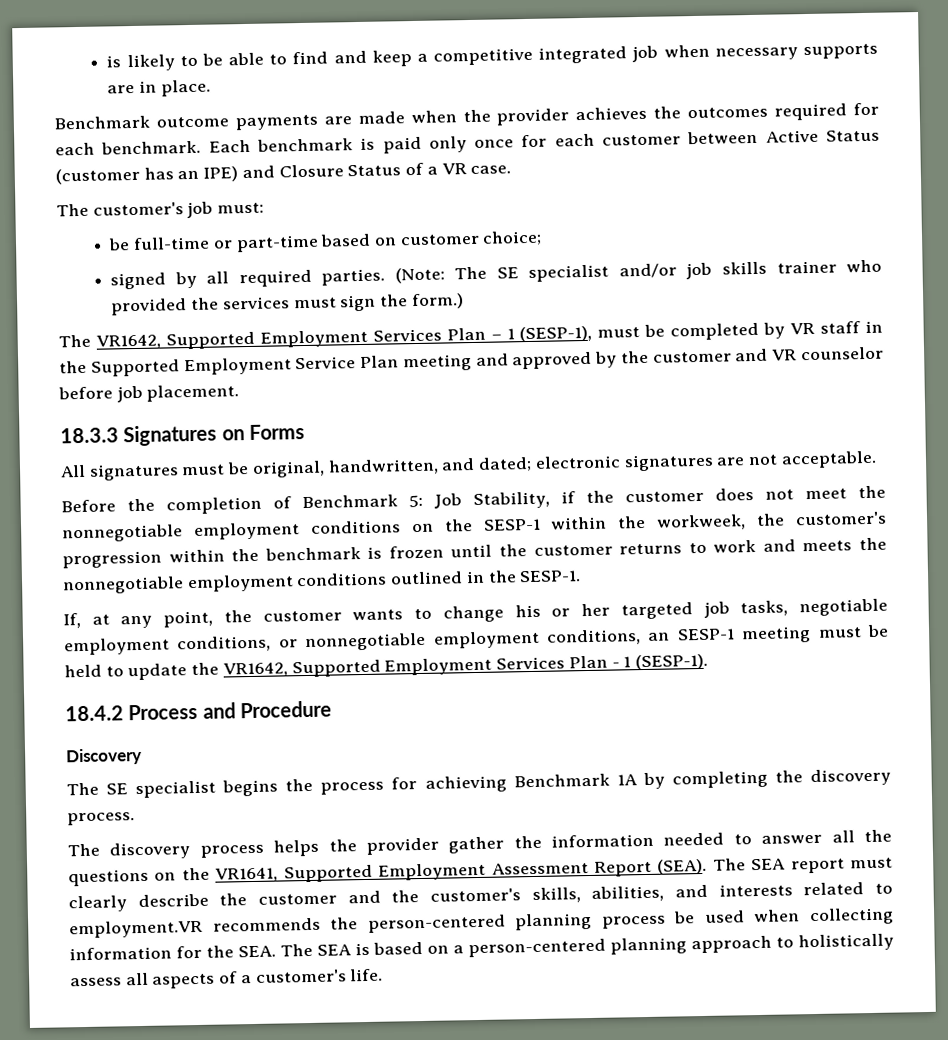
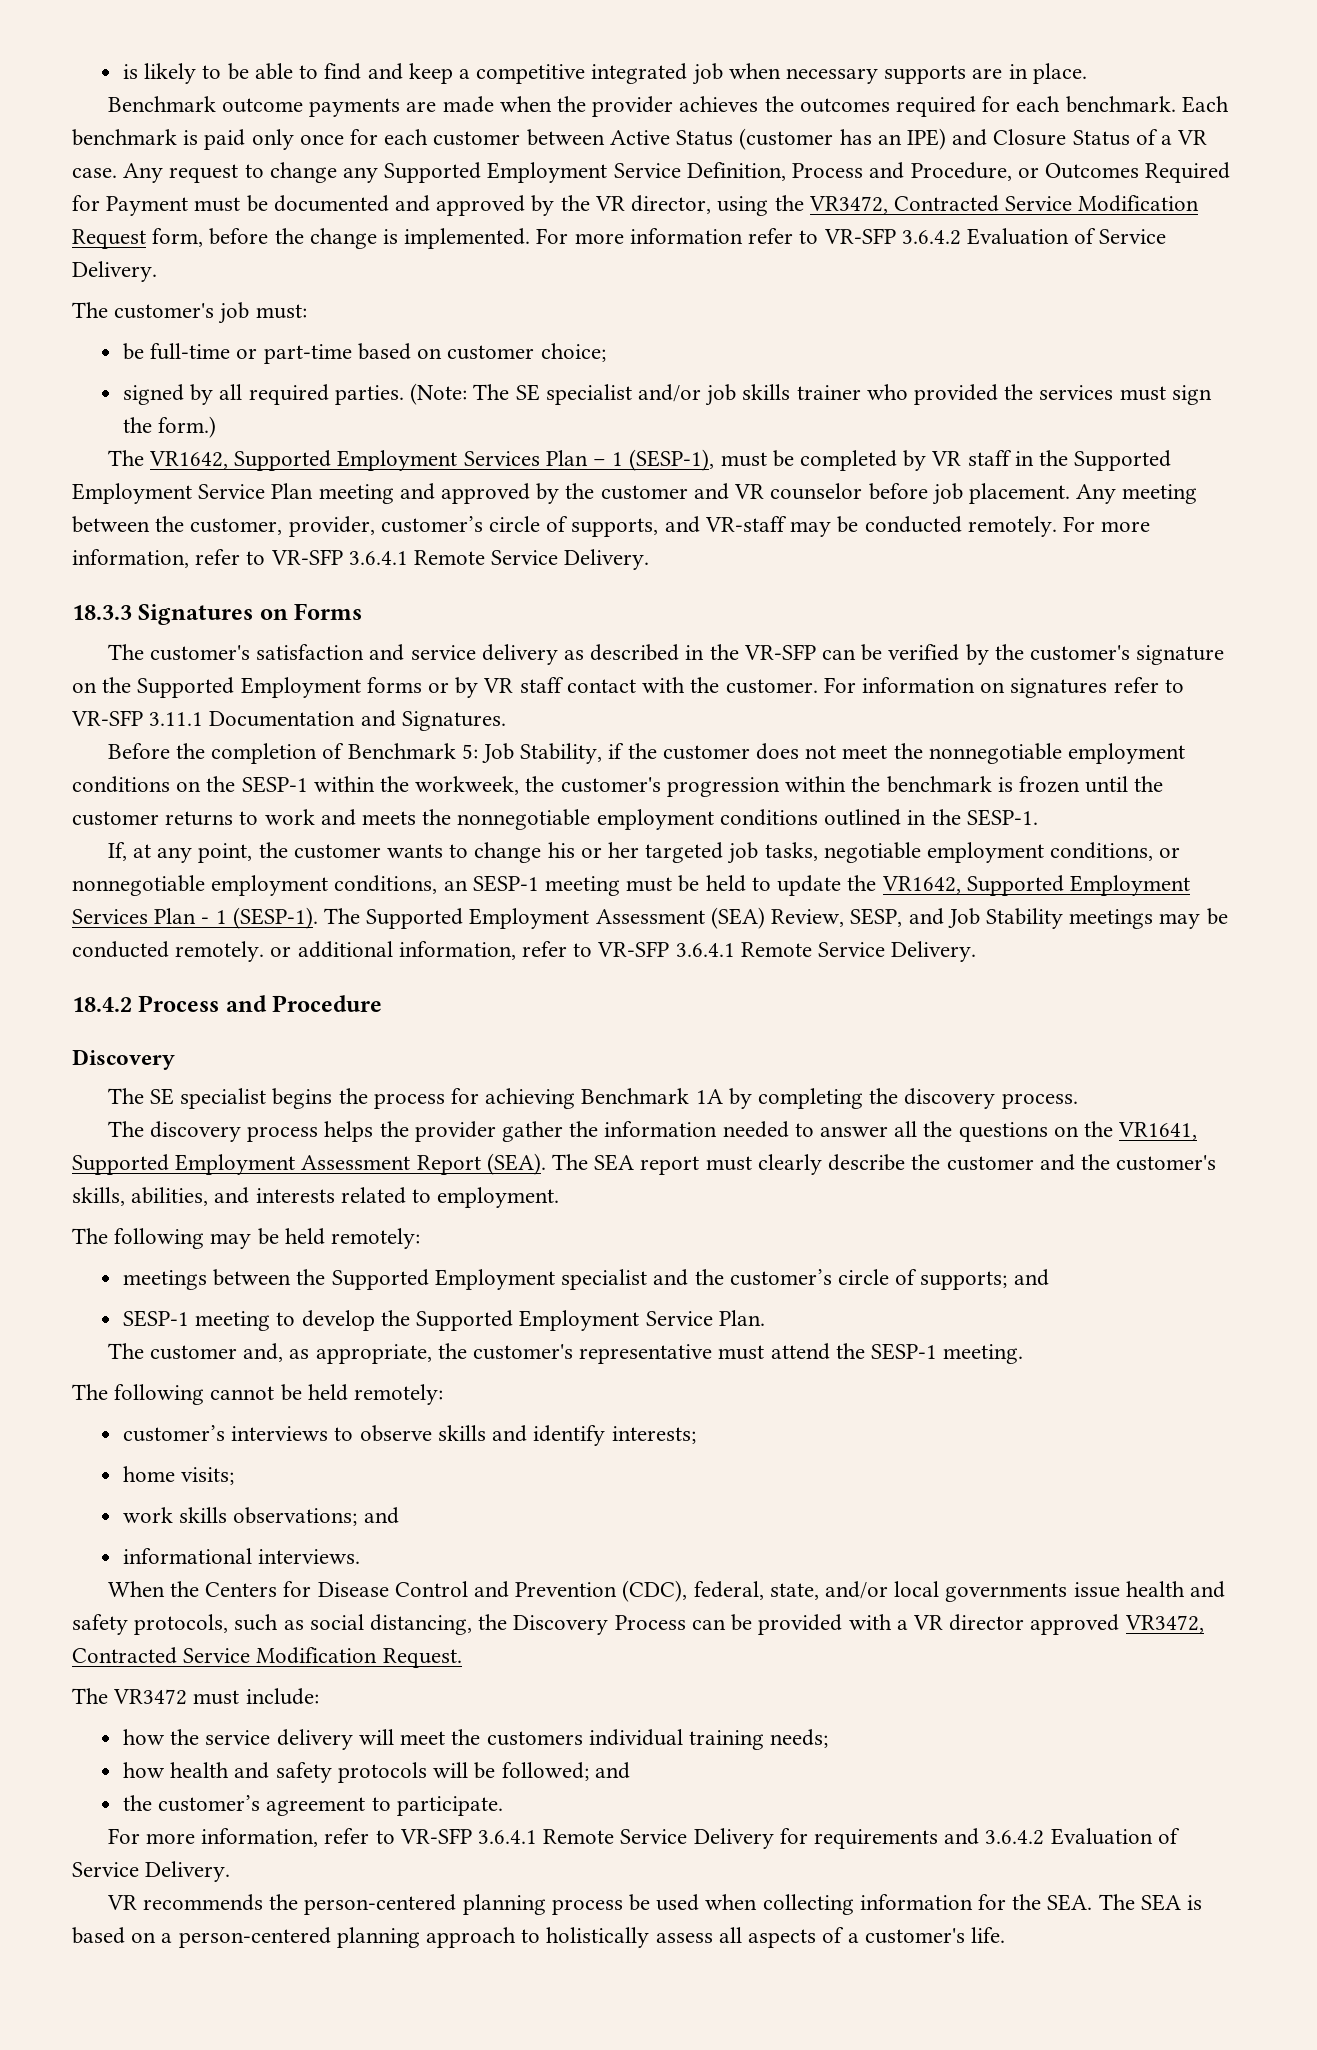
+ Any request to change any Supported Employment Service Definition, Process and Procedure, or Outcomes Required for Payment must be documented and approved by the VR director, using the VR3472, Contracted Service Modification Request form, before the change is implemented. For more information refer to VR-SFP 3.6.4.2 Evaluation of Service Delivery.
- The VR1642, Supported Employment Services Plan – 1 (SESP-1), must be completed by VR staff in the Supported Employment Service Plan meeting and approved by the customer and VR counselor before job placement.
+ The VR1642, Supported Employment Services Plan – 1 (SESP-1), must be completed by VR staff in the Supported Employment Service Plan meeting and approved by the customer and VR counselor before job placement. Any meeting between the customer, provider, customer’s circle of supports, and VR-staff may be conducted remotely. For more information, refer to VR-SFP 3.6.4.1 Remote Service Delivery.
  18.3.3 Signatures on Forms
- All signatures must be original, handwritten, and dated; electronic signatures are not acceptable.
+ The customer's satisfaction and service delivery as described in the VR-SFP can be verified by the customer's signature on the Supported Employment forms or by VR staff contact with the customer. For information on signatures refer to VR-SFP 3.11.1 Documentation and Signatures.
+ The Supported Employment Assessment (SEA) Review, SESP, and Job Stability meetings may be conducted remotely. or additional information, refer to VR-SFP 3.6.4.1 Remote Service Delivery.
- The SEA report must clearly describe the customer and the customer's skills, abilities, and interests related to employment.VR recommends the person-centered planning process be used when collecting information for the SEA. The SEA is based on a person-centered planning approach to holistically assess all aspects of a customer's life.
+ The SEA report must clearly describe the customer and the customer's skills, abilities, and interests related to employment.
+ The following may be held remotely:
+ meetings between the Supported Employment specialist and the customer’s circle of supports; and
+ SESP-1 meeting to develop the Supported Employment Service Plan.
+ The customer and, as appropriate, the customer's representative must attend the SESP-1 meeting.
+ The following cannot be held remotely:
+ customer’s interviews to observe skills and identify interests;
+ home visits;
+ work skills observations; and
+ informational interviews.
+ When the Centers for Disease Control and Prevention (CDC), federal, state, and/or local governments issue health and safety protocols, such as social distancing, the Discovery Process can be provided with a VR director approved VR3472, Contracted Service Modification Request.
+ The VR3472 must include:
+ how the service delivery will meet the customers individual training needs;
+ how health and safety protocols will be followed; and
+ the customer’s agreement to participate.
+ For more information, refer to VR-SFP 3.6.4.1 Remote Service Delivery for requirements and 3.6.4.2 Evaluation of Service Delivery.
+ VR recommends the person-centered planning process be used when collecting information for the SEA. The SEA is based on a person-centered planning approach to holistically assess all aspects of a customer's life.

